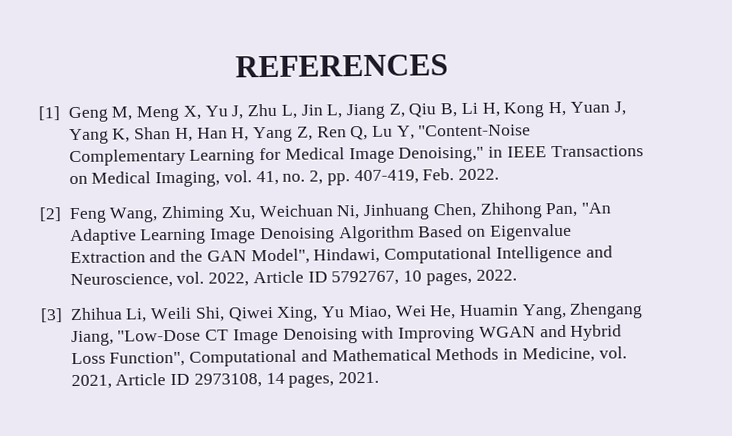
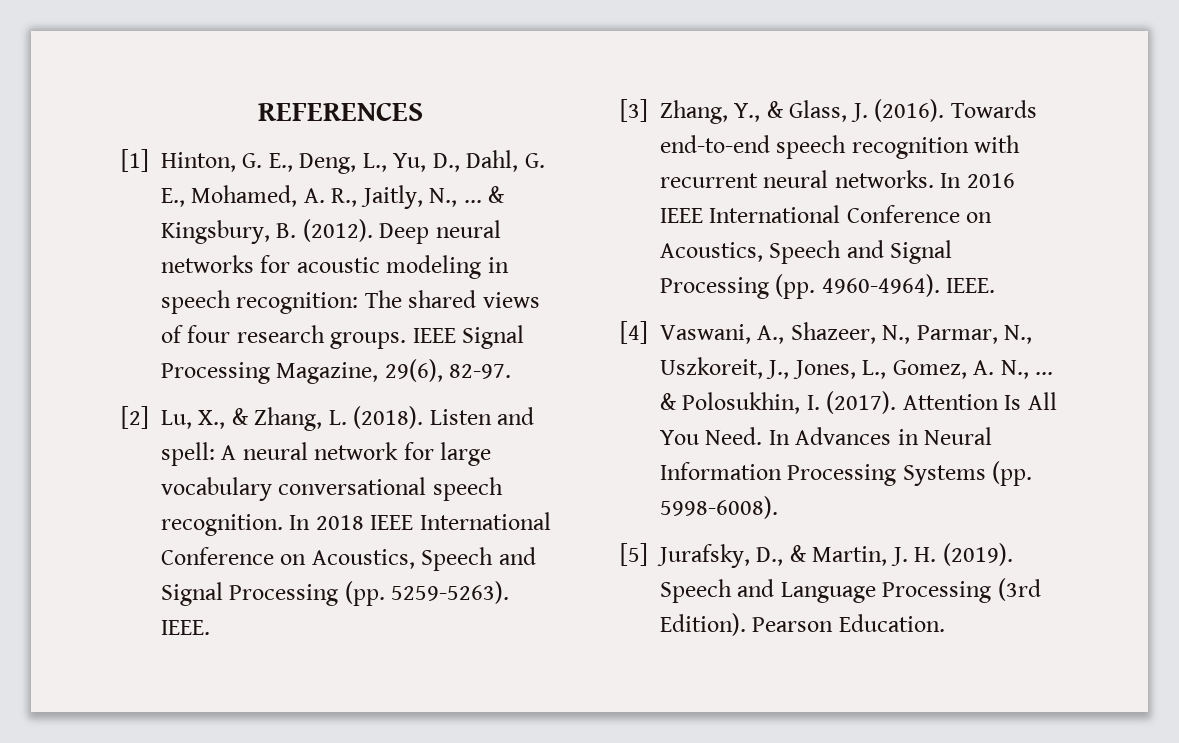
- [1] Geng M, Meng X, Yu J, Zhu L, Jin L, Jiang Z, Qiu B, Li H, Kong H, Yuan J, Yang K, Shan H, Han H, Yang Z, Ren Q, Lu Y, "Content-Noise Complementary Learning for Medical Image Denoising," in IEEE Transactions on Medical Imaging, vol. 41, no. 2, pp. 407-419, Feb. 2022.
- [2] Feng Wang, Zhiming Xu, Weichuan Ni, Jinhuang Chen, Zhihong Pan, "An Adaptive Learning Image Denoising Algorithm Based on Eigenvalue Extraction and the GAN Model", Hindawi, Computational Intelligence and Neuroscience, vol. 2022, Article ID 5792767, 10 pages, 2022.
- [3] Zhihua Li, Weili Shi, Qiwei Xing, Yu Miao, Wei He, Huamin Yang, Zhengang Jiang, "Low-Dose CT Image Denoising with Improving WGAN and Hybrid Loss Function", Computational and Mathematical Methods in Medicine, vol. 2021, Article ID 2973108, 14 pages, 2021.
+ [1] Hinton, G. E., Deng, L., Yu, D., Dahl, G. E., Mohamed, A. R., Jaitly, N., ... & Kingsbury, B. (2012). Deep neural networks for acoustic modeling in speech recognition: The shared views of four research groups. IEEE Signal Processing Magazine, 29(6), 82-97.
+ [2] Lu, X., & Zhang, L. (2018). Listen and spell: A neural network for large vocabulary conversational speech recognition. In 2018 IEEE International Conference on Acoustics, Speech and Signal Processing (pp. 5259-5263). IEEE.
+ [3] Zhang, Y., & Glass, J. (2016). Towards end-to-end speech recognition with recurrent neural networks. In 2016 IEEE International Conference on Acoustics, Speech and Signal Processing (pp. 4960-4964). IEEE.
+ [4] Vaswani, A., Shazeer, N., Parmar, N., Uszkoreit, J., Jones, L., Gomez, A. N., ... & Polosukhin, I. (2017). Attention Is All You Need. In Advances in Neural Information Processing Systems (pp. 5998-6008).
+ [5] Jurafsky, D., & Martin, J. H. (2019). Speech and Language Processing (3rd Edition). Pearson Education.

